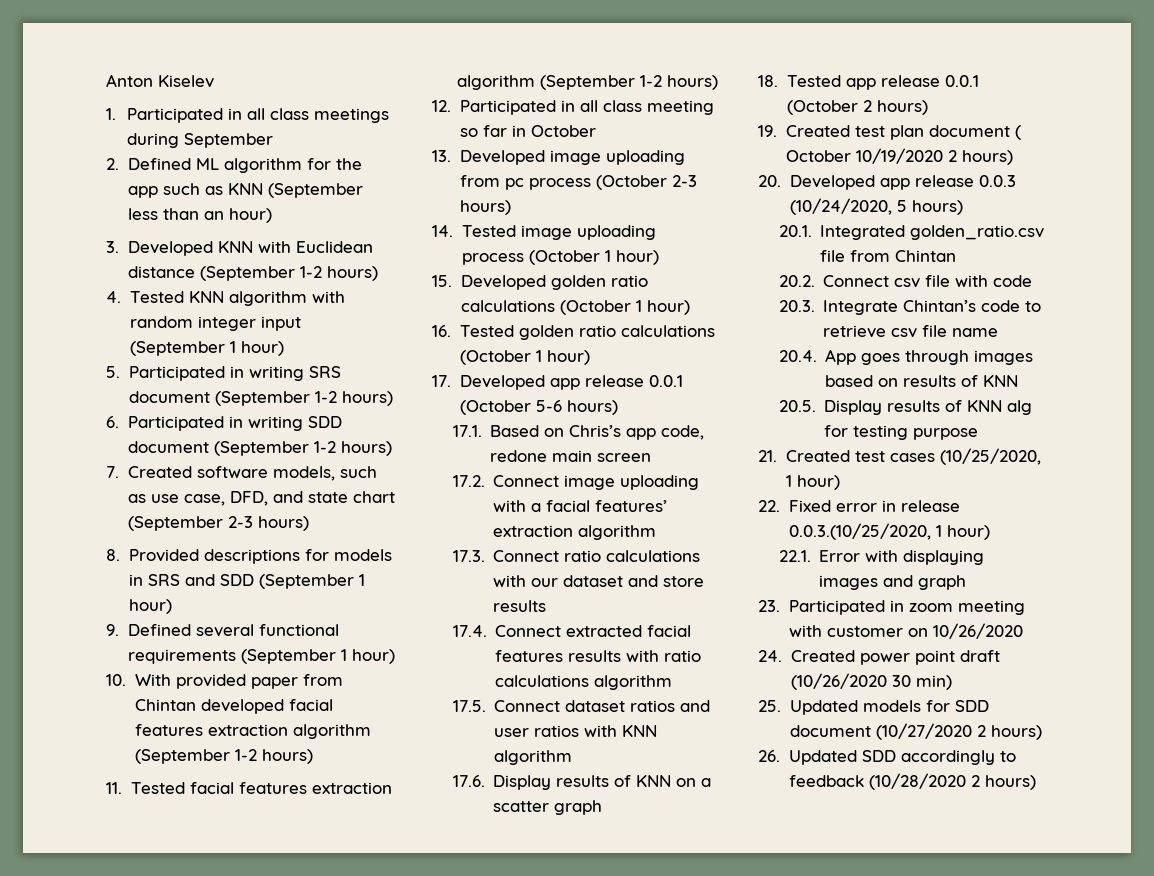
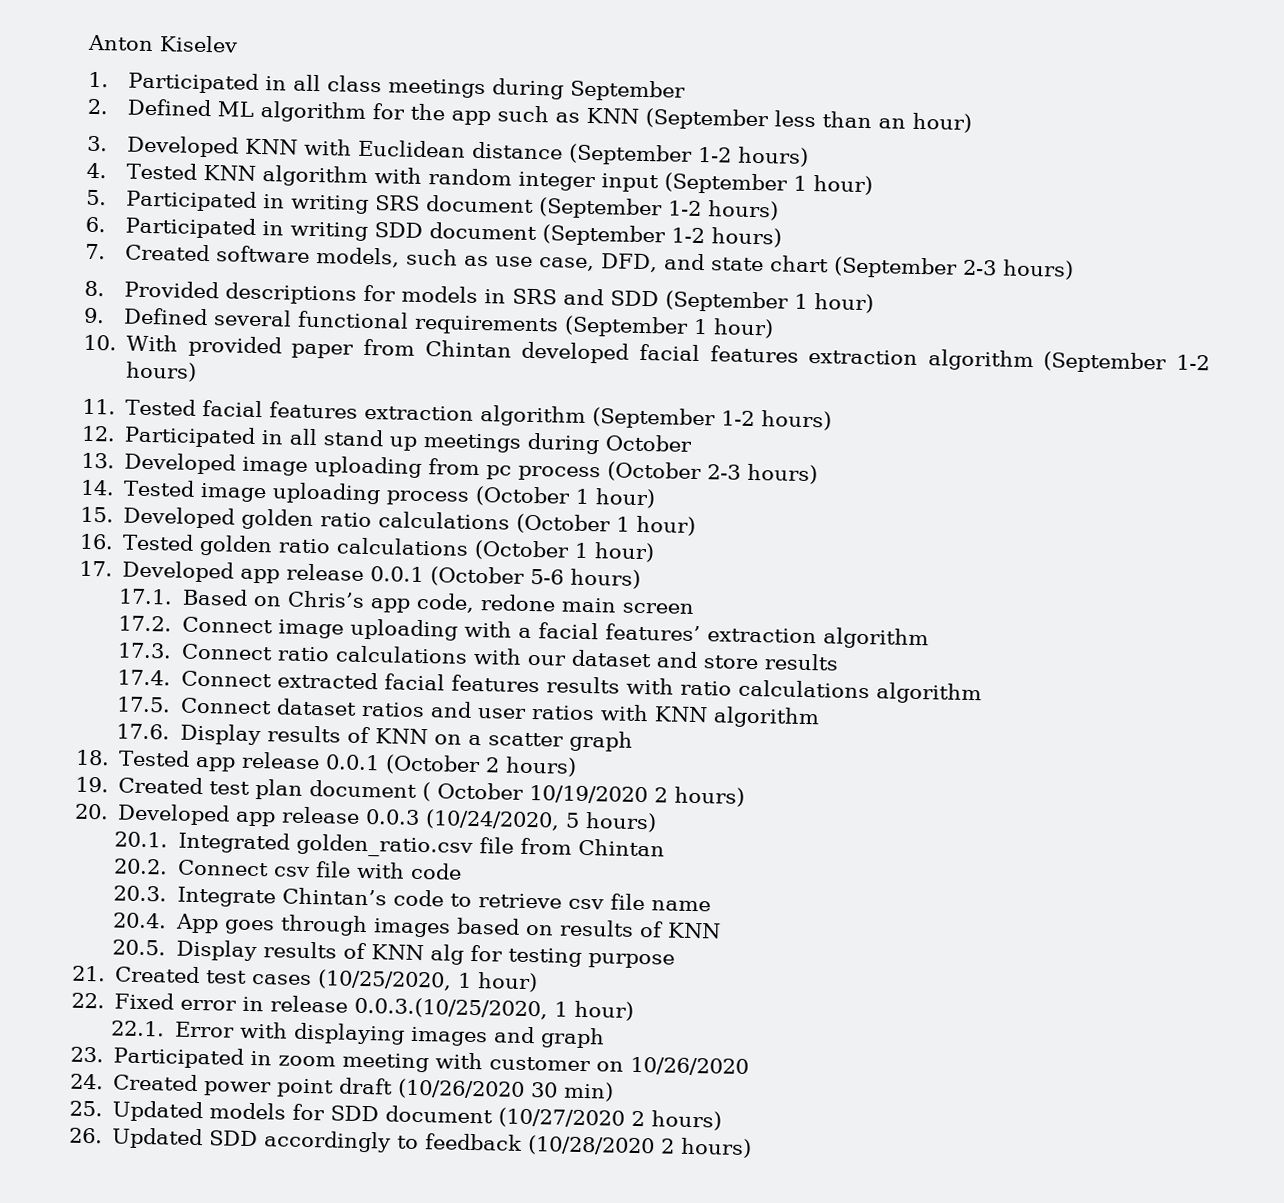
- 12. Participated in all class meeting so far in October
+ 12. Participated in all stand up meetings during October

